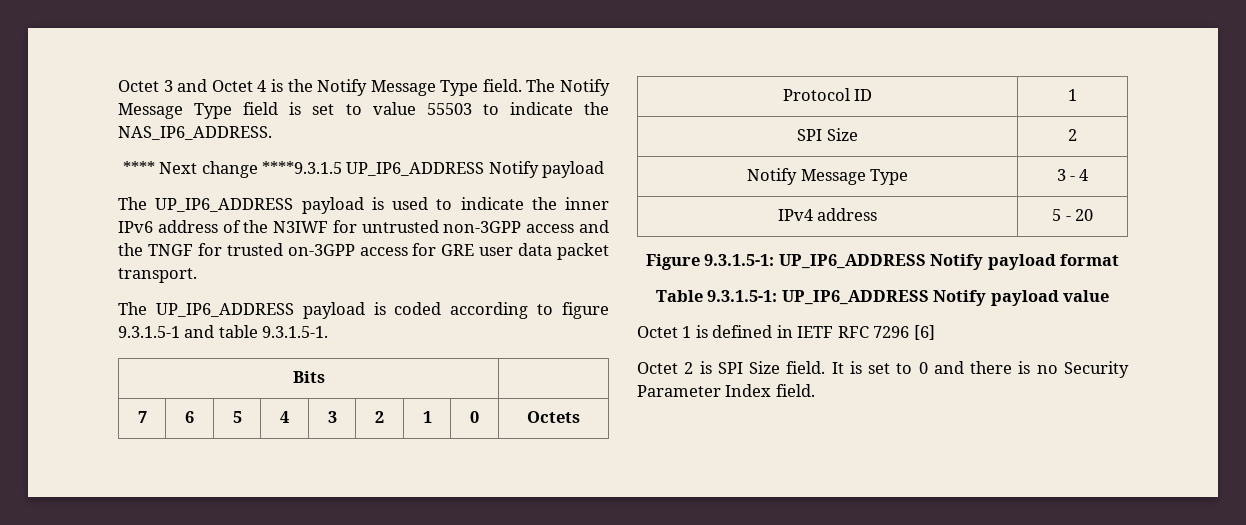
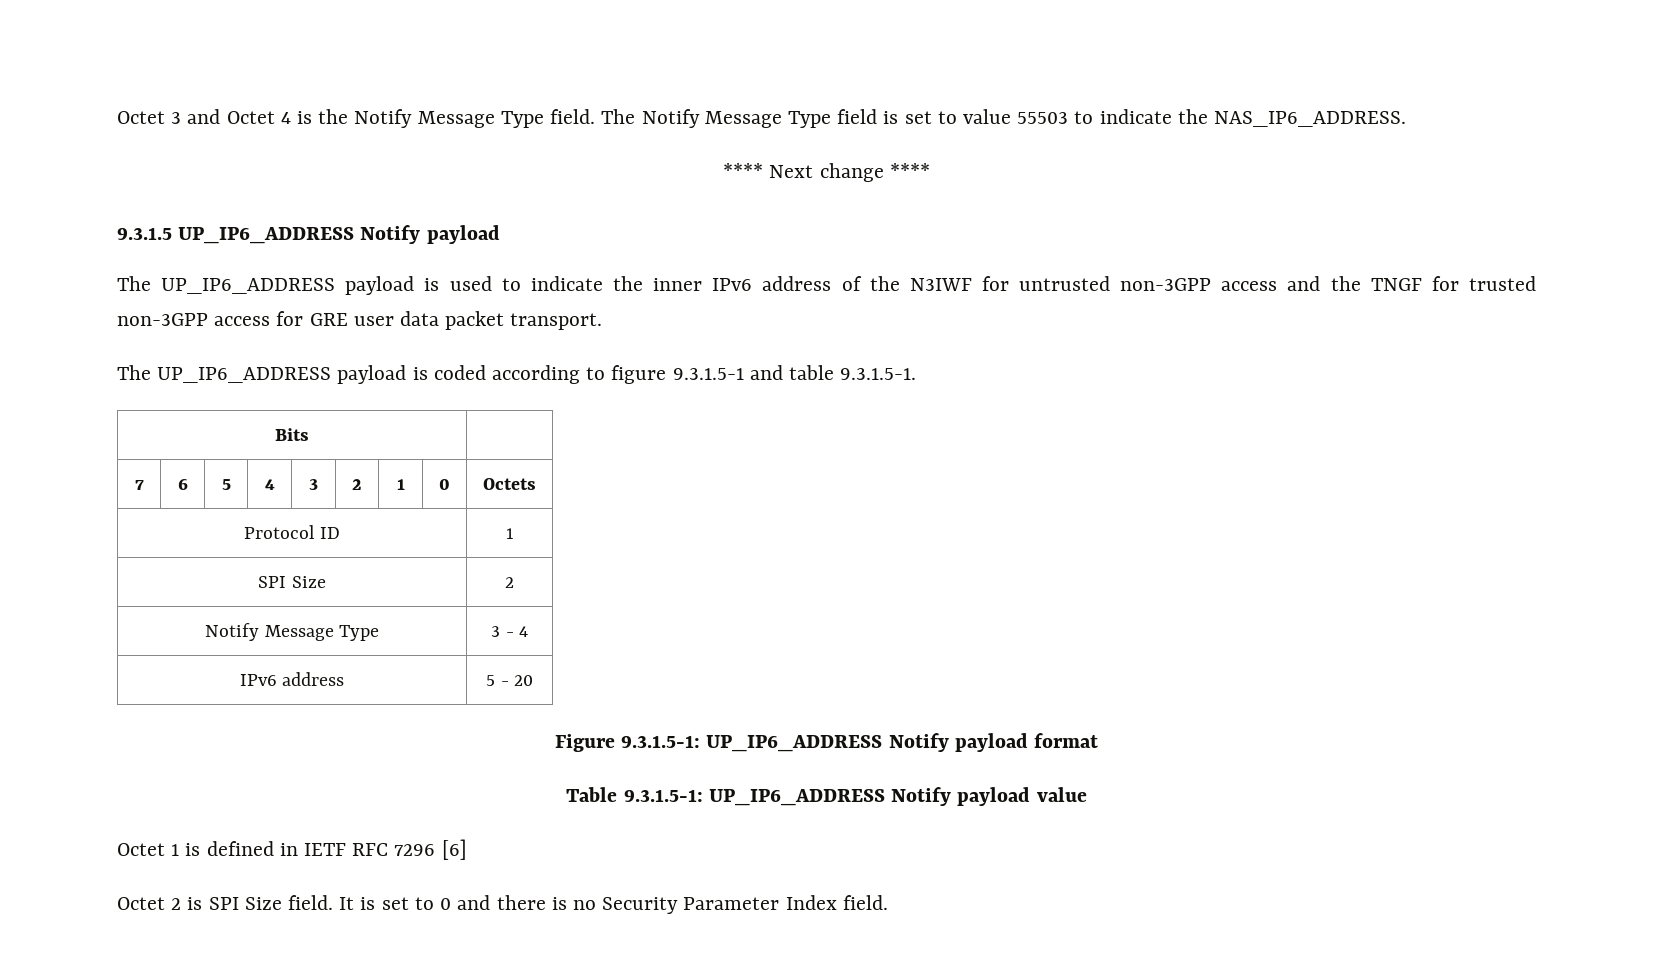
- **** Next change ****9.3.1.5 UP_IP6_ADDRESS Notify payload
+ **** Next change ****
+ 9.3.1.5 UP_IP6_ADDRESS Notify payload
- The UP_IP6_ADDRESS payload is used to indicate the inner IPv6 address of the N3IWF for untrusted non-3GPP access and the TNGF for trusted on-3GPP access for GRE user data packet transport.
+ The UP_IP6_ADDRESS payload is used to indicate the inner IPv6 address of the N3IWF for untrusted non-3GPP access and the TNGF for trusted non-3GPP access for GRE user data packet transport.
- IPv4 address | 5 - 20
+ IPv6 address | 5 - 20

